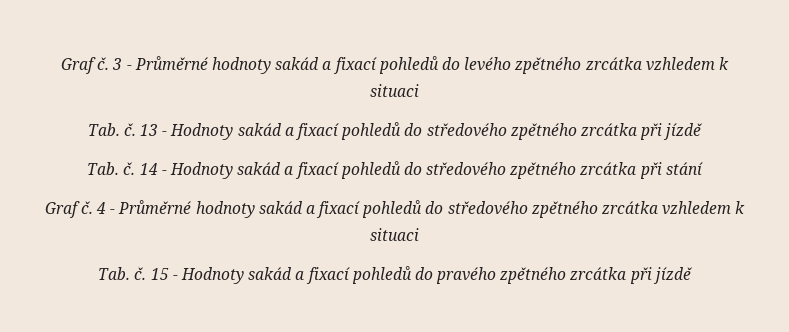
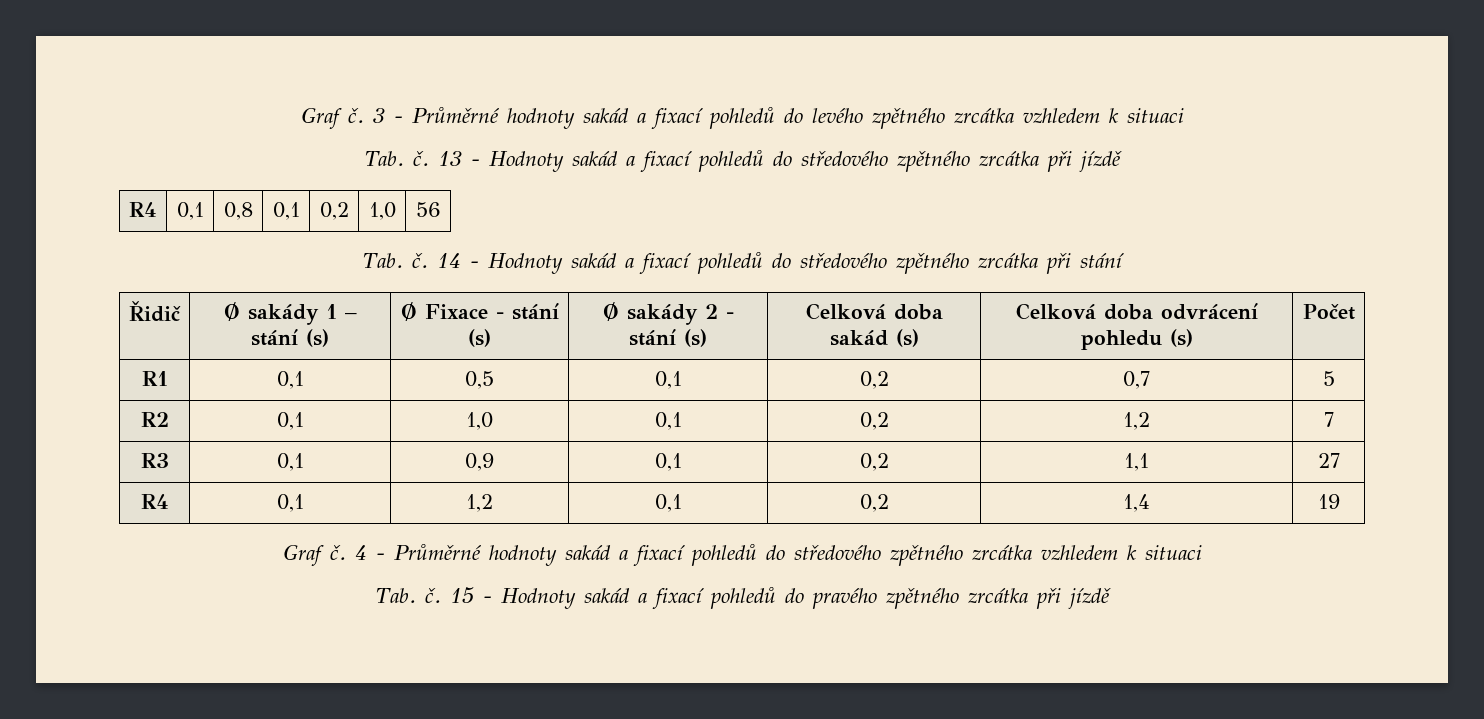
+ R4 | 0,1 | 0,8 | 0,1 | 0,2 | 1,0 | 56
+ Řidič | Ø sakády 1 – stání (s) | Ø Fixace - stání (s) | Ø sakády 2 - stání (s) | Celková doba sakád (s) | Celková doba odvrácení pohledu (s) | Počet
+ R1 | 0,1 | 0,5 | 0,1 | 0,2 | 0,7 | 5
+ R2 | 0,1 | 1,0 | 0,1 | 0,2 | 1,2 | 7
+ R3 | 0,1 | 0,9 | 0,1 | 0,2 | 1,1 | 27
+ R4 | 0,1 | 1,2 | 0,1 | 0,2 | 1,4 | 19

